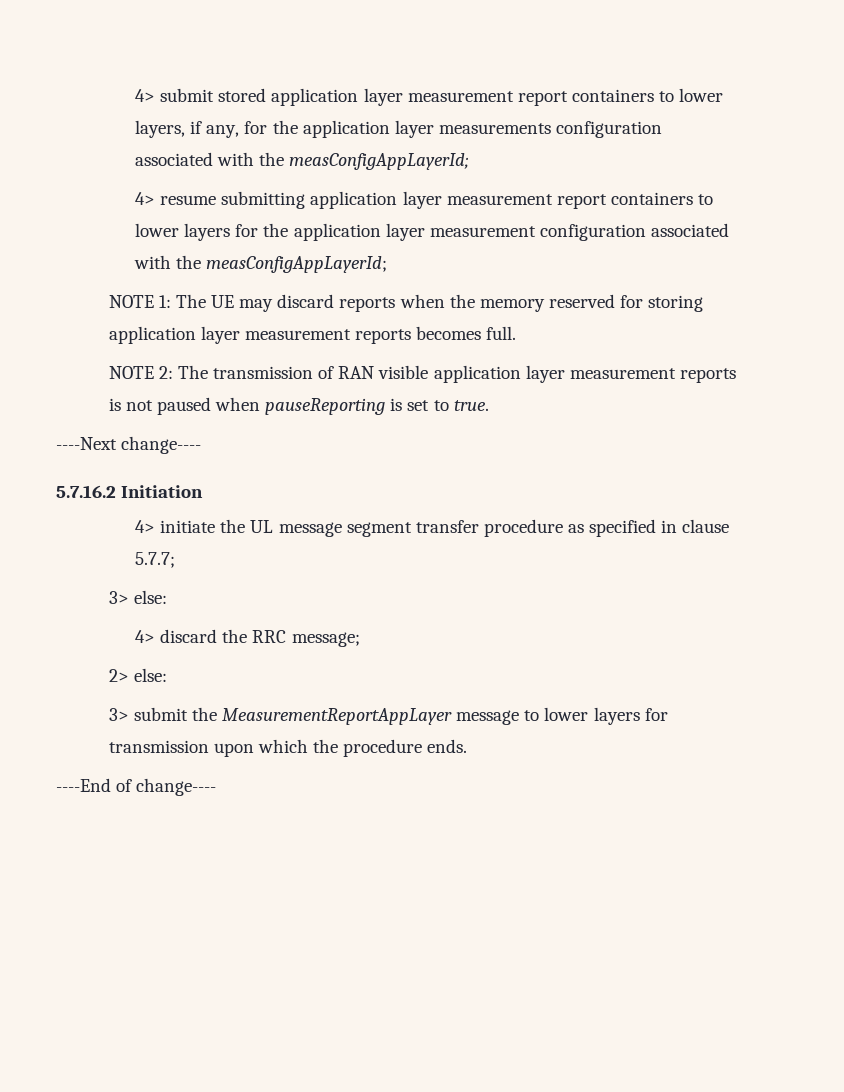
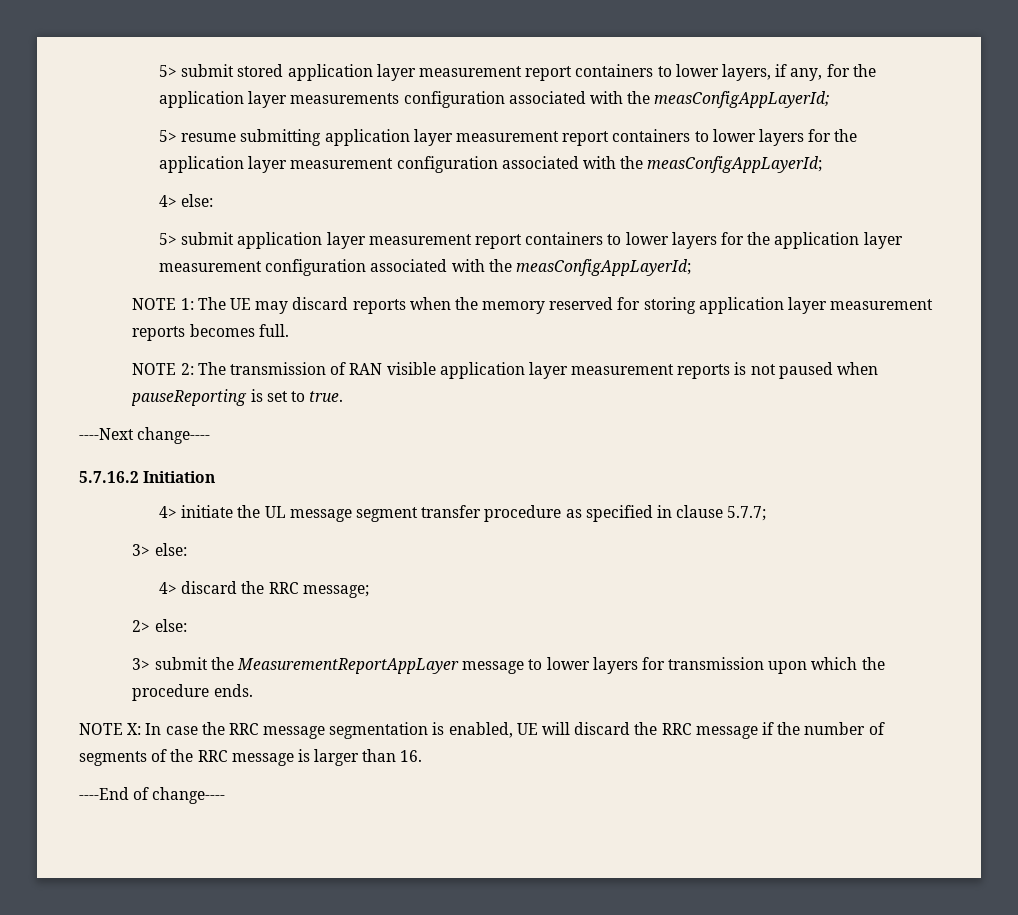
- 4> submit stored application layer measurement report containers to lower layers, if any, for the application layer measurements configuration associated with the measConfigAppLayerId;
+ 5> submit stored application layer measurement report containers to lower layers, if any, for the application layer measurements configuration associated with the measConfigAppLayerId;
- 4> resume submitting application layer measurement report containers to lower layers for the application layer measurement configuration associated with the measConfigAppLayerId;
+ 5> resume submitting application layer measurement report containers to lower layers for the application layer measurement configuration associated with the measConfigAppLayerId;
+ 4> else:
+ 5> submit application layer measurement report containers to lower layers for the application layer measurement configuration associated with the measConfigAppLayerId;
+ NOTE X: In case the RRC message segmentation is enabled, UE will discard the RRC message if the number of segments of the RRC message is larger than 16.

